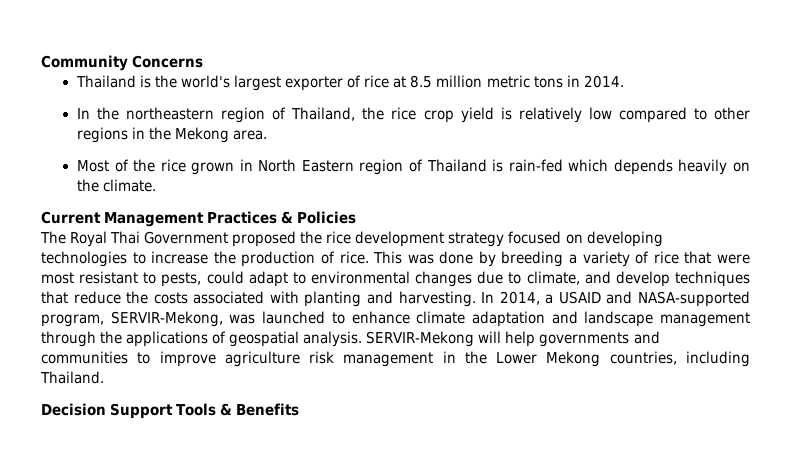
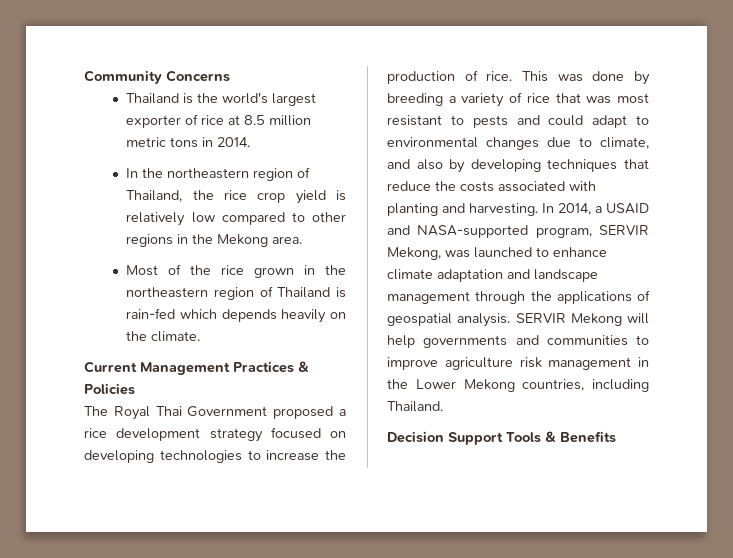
- Most of the rice grown in North Eastern region of Thailand is rain-fed which depends heavily on the climate.
+ Most of the rice grown in the northeastern region of Thailand is rain-fed which depends heavily on the climate.
- The Royal Thai Government proposed the rice development strategy focused on developing technologies to increase the production of rice.
+ The Royal Thai Government proposed a rice development strategy focused on developing technologies to increase the production of rice.
- This was done by breeding a variety of rice that were most resistant to pests, could adapt to environmental changes due to climate, and develop techniques that reduce the costs associated with planting and harvesting.
+ This was done by breeding a variety of rice that was most resistant to pests and could adapt to environmental changes due to climate, and also by developing techniques that reduce the costs associated with planting and harvesting.
- In 2014, a USAID and NASA-supported program, SERVIR-Mekong, was launched to enhance climate adaptation and landscape management through the applications of geospatial analysis.
+ In 2014, a USAID and NASA-supported program, SERVIR Mekong, was launched to enhance climate adaptation and landscape management through the applications of geospatial analysis.
- SERVIR-Mekong will help governments and communities to improve agriculture risk management in the Lower Mekong countries, including Thailand.
+ SERVIR Mekong will help governments and communities to improve agriculture risk management in the Lower Mekong countries, including Thailand.

